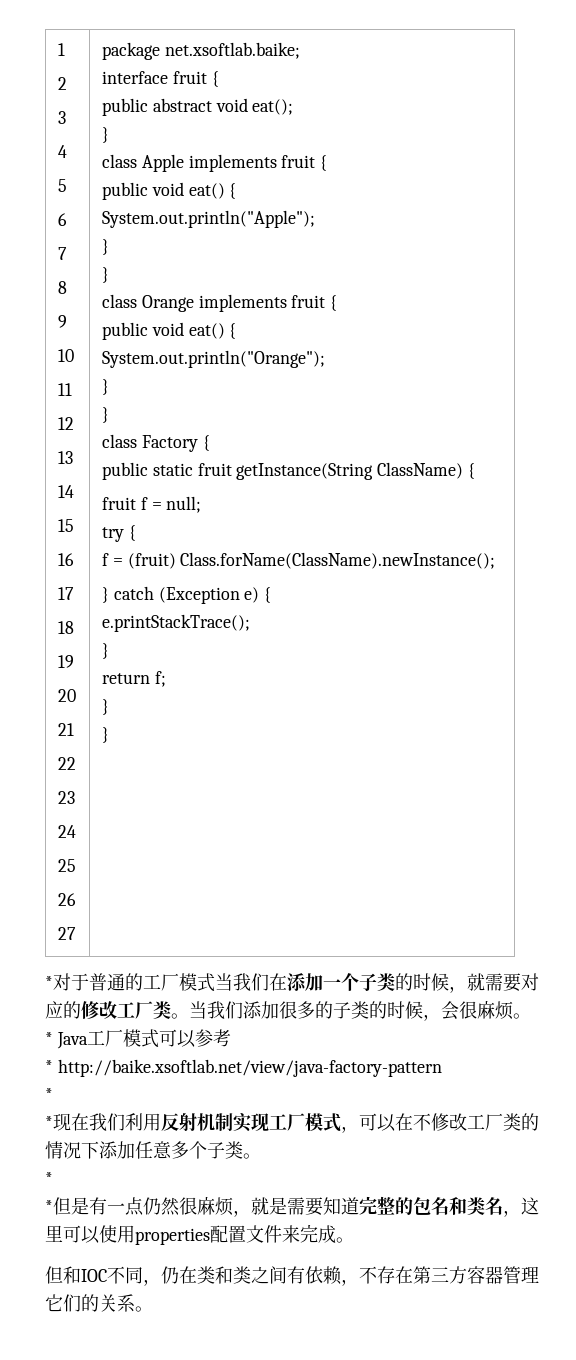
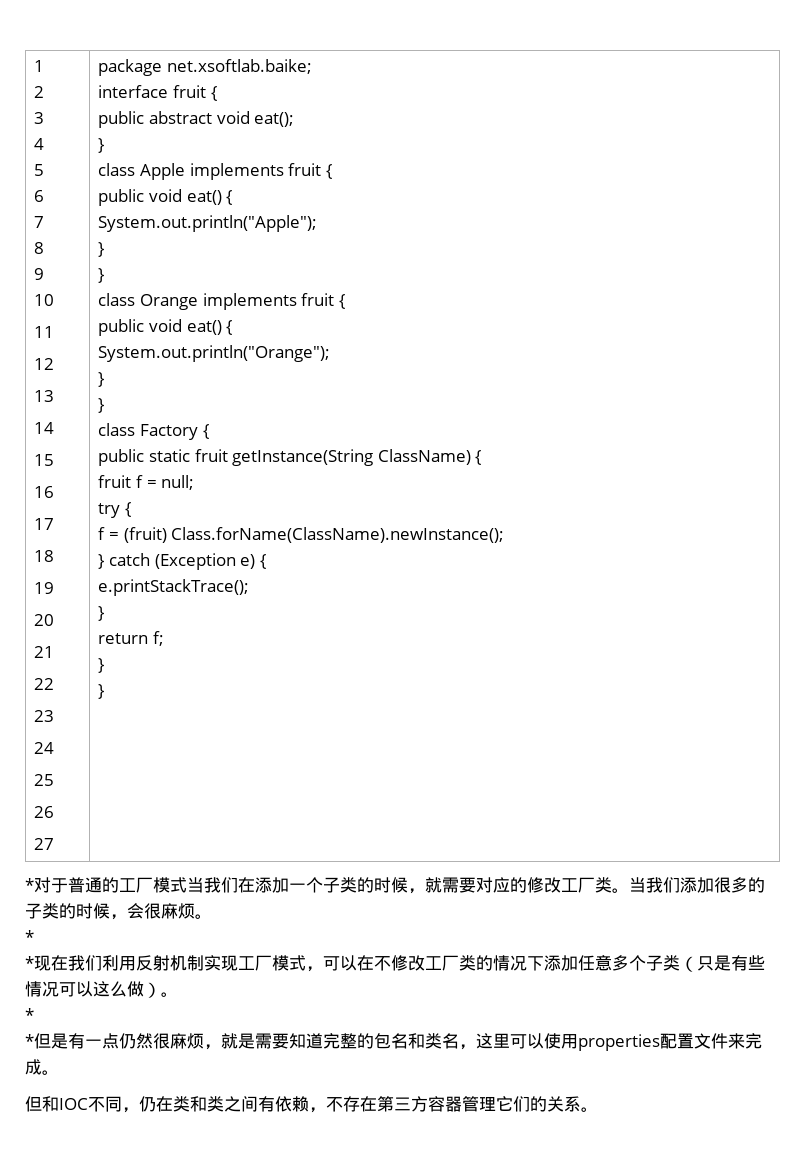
- * Java工厂模式可以参考
- * http://baike.xsoftlab.net/view/java-factory-pattern
- *现在我们利用反射机制实现工厂模式，可以在不修改工厂类的情况下添加任意多个子类。
+ *现在我们利用反射机制实现工厂模式，可以在不修改工厂类的情况下添加任意多个子类（只是有些情况可以这么做）。

